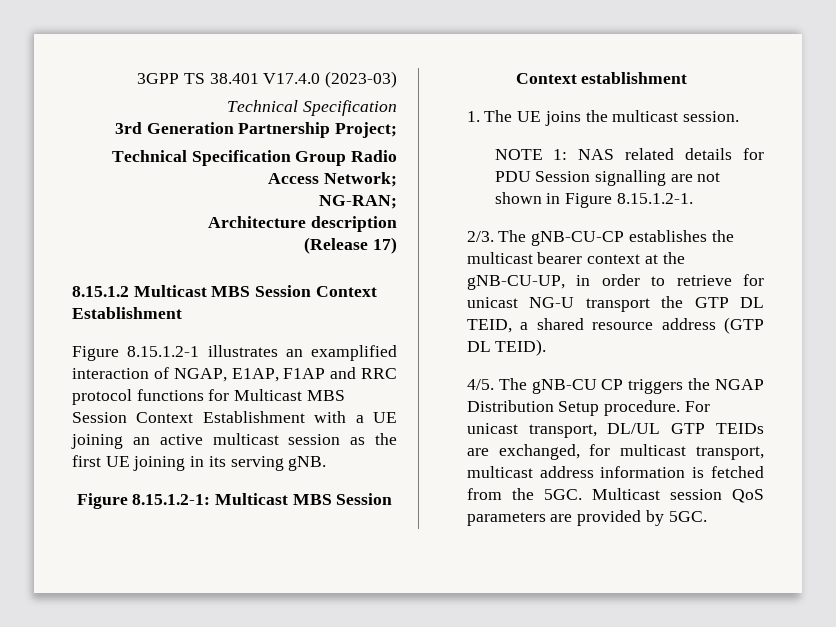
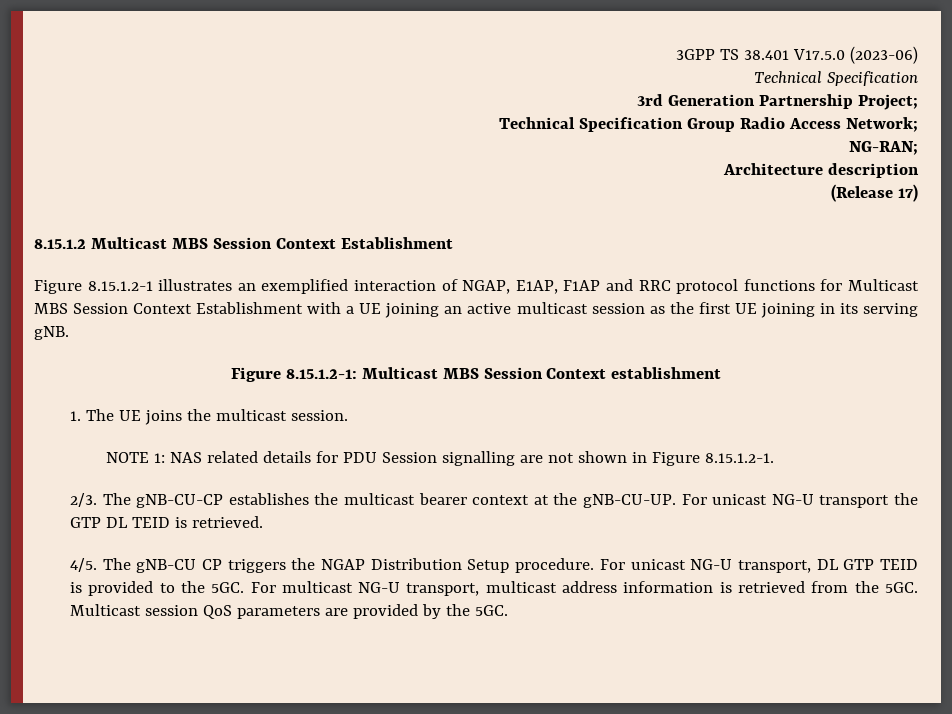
- 3GPP TS 38.401 V17.4.0 (2023-03)
+ 3GPP TS 38.401 V17.5.0 (2023-06)
- Figure 8.15.1.2-1 illustrates an examplified interaction of NGAP, E1AP, F1AP and RRC protocol functions for Multicast MBS Session Context Establishment with a UE joining an active multicast session as the first UE joining in its serving gNB.
+ Figure 8.15.1.2-1 illustrates an exemplified interaction of NGAP, E1AP, F1AP and RRC protocol functions for Multicast MBS Session Context Establishment with a UE joining an active multicast session as the first UE joining in its serving gNB.
- The gNB-CU-CP establishes the multicast bearer context at the gNB-CU-UP, in order to retrieve for unicast NG-U transport the GTP DL TEID, a shared resource address (GTP DL TEID).
+ The gNB-CU-CP establishes the multicast bearer context at the gNB-CU-UP. For unicast NG-U transport the GTP DL TEID is retrieved.
- For unicast transport, DL/UL GTP TEIDs are exchanged, for multicast transport, multicast address information is fetched from the 5GC.
+ For unicast NG-U transport, DL GTP TEID is provided to the 5GC. For multicast NG-U transport, multicast address information is retrieved from the 5GC.
- Multicast session QoS parameters are provided by 5GC.
+ Multicast session QoS parameters are provided by the 5GC.

